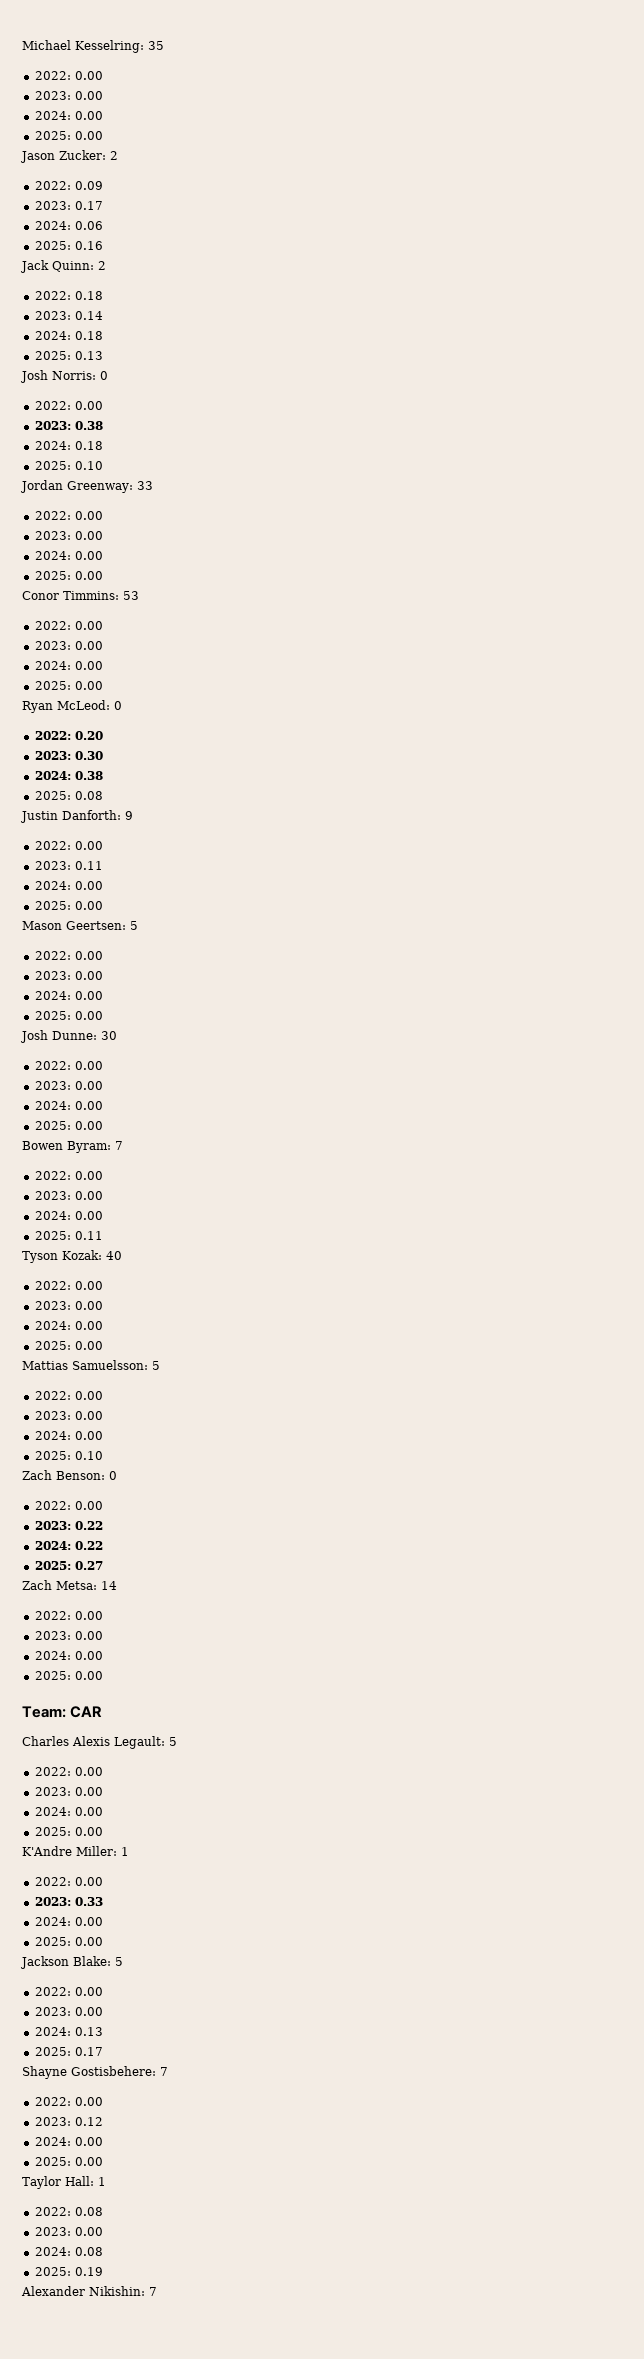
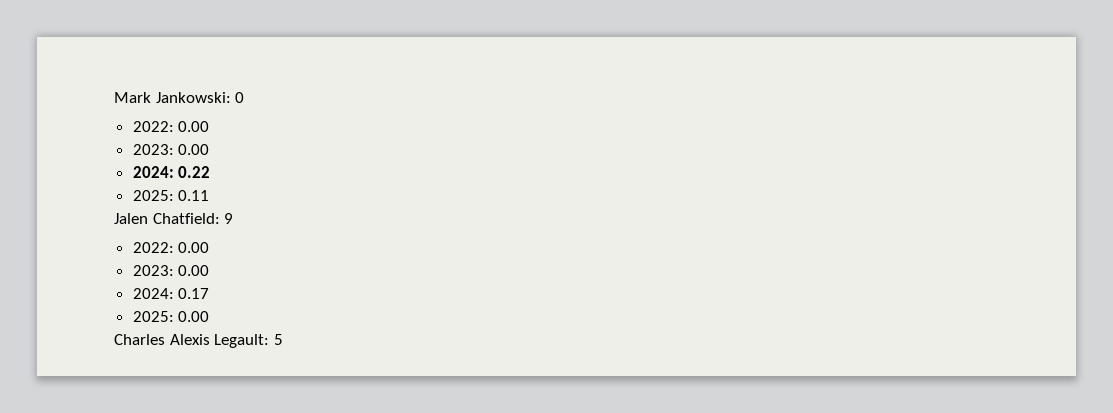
- Michael Kesselring: 35
+ Mark Jankowski: 0
  2022: 0.00
  2023: 0.00
- 2024: 0.00
- 2025: 0.00
- Jason Zucker: 2
- 2022: 0.09
- 2023: 0.17
- 2024: 0.06
- 2025: 0.16
- Jack Quinn: 2
- 2022: 0.18
- 2023: 0.14
- 2024: 0.18
- 2025: 0.13
- Josh Norris: 0
- 2022: 0.00
- 2023: 0.38
- 2024: 0.18
- 2025: 0.10
- Jordan Greenway: 33
+ 2024: 0.22
+ 2025: 0.11
+ Jalen Chatfield: 9
  2022: 0.00
  2023: 0.00
- 2024: 0.00
+ 2024: 0.17
  2025: 0.00
- Conor Timmins: 53
- 2022: 0.00
- 2023: 0.00
- 2024: 0.00
- 2025: 0.00
- Ryan McLeod: 0
- 2022: 0.20
- 2023: 0.30
- 2024: 0.38
- 2025: 0.08
- Justin Danforth: 9
- 2022: 0.00
- 2023: 0.11
- 2024: 0.00
- 2025: 0.00
- Mason Geertsen: 5
- 2022: 0.00
- 2023: 0.00
- 2024: 0.00
- 2025: 0.00
- Josh Dunne: 30
- 2022: 0.00
- 2023: 0.00
- 2024: 0.00
- 2025: 0.00
- Bowen Byram: 7
- 2022: 0.00
- 2023: 0.00
- 2024: 0.00
- 2025: 0.11
- Tyson Kozak: 40
- 2022: 0.00
- 2023: 0.00
- 2024: 0.00
- 2025: 0.00
- Mattias Samuelsson: 5
- 2022: 0.00
- 2023: 0.00
- 2024: 0.00
- 2025: 0.10
- Zach Benson: 0
- 2022: 0.00
- 2023: 0.22
- 2024: 0.22
- 2025: 0.27
- Zach Metsa: 14
- 2022: 0.00
- 2023: 0.00
- 2024: 0.00
- 2025: 0.00
- Team: CAR
  Charles Alexis Legault: 5
- 2022: 0.00
- 2023: 0.00
- 2024: 0.00
- 2025: 0.00
- K'Andre Miller: 1
- 2022: 0.00
- 2023: 0.33
- 2024: 0.00
- 2025: 0.00
- Jackson Blake: 5
- 2022: 0.00
- 2023: 0.00
- 2024: 0.13
- 2025: 0.17
- Shayne Gostisbehere: 7
- 2022: 0.00
- 2023: 0.12
- 2024: 0.00
- 2025: 0.00
- Taylor Hall: 1
- 2022: 0.08
- 2023: 0.00
- 2024: 0.08
- 2025: 0.19
- Alexander Nikishin: 7

